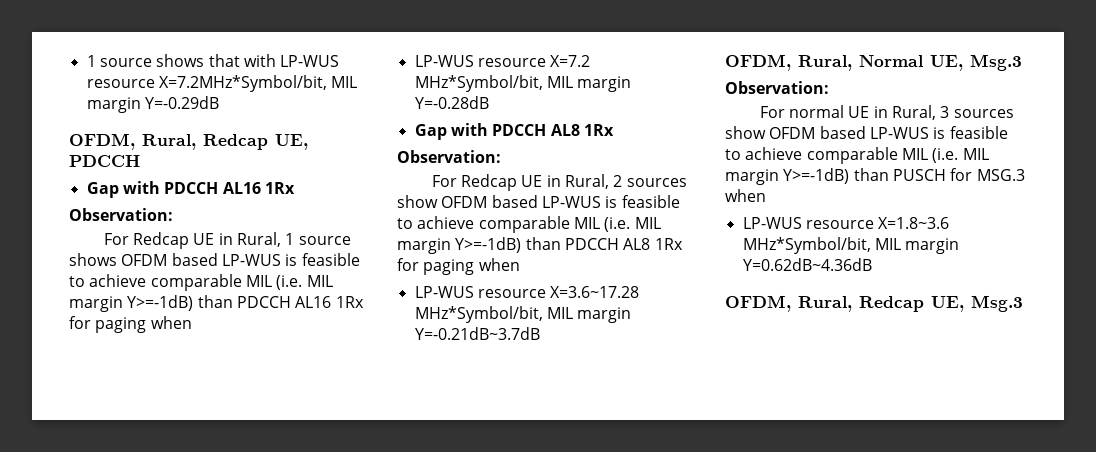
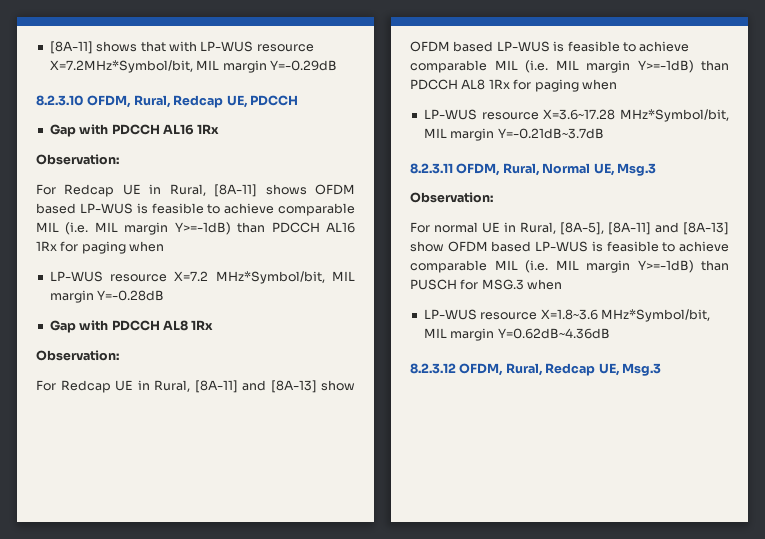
- 1 source shows that with LP-WUS resource X=7.2MHz*Symbol/bit, MIL margin Y=-0.29dB
+ [8A-11] shows that with LP-WUS resource X=7.2MHz*Symbol/bit, MIL margin Y=-0.29dB
- OFDM, Rural, Redcap UE, PDCCH
+ 8.2.3.10 OFDM, Rural, Redcap UE, PDCCH
- For Redcap UE in Rural, 1 source shows OFDM based LP-WUS is feasible to achieve comparable MIL (i.e. MIL margin Y>=-1dB) than PDCCH AL16 1Rx for paging when
+ For Redcap UE in Rural, [8A-11] shows OFDM based LP-WUS is feasible to achieve comparable MIL (i.e. MIL margin Y>=-1dB) than PDCCH AL16 1Rx for paging when
- For Redcap UE in Rural, 2 sources show OFDM based LP-WUS is feasible to achieve comparable MIL (i.e. MIL margin Y>=-1dB) than PDCCH AL8 1Rx for paging when
+ For Redcap UE in Rural, [8A-11] and [8A-13] show OFDM based LP-WUS is feasible to achieve comparable MIL (i.e. MIL margin Y>=-1dB) than PDCCH AL8 1Rx for paging when
- OFDM, Rural, Normal UE, Msg.3
+ 8.2.3.11 OFDM, Rural, Normal UE, Msg.3
- For normal UE in Rural, 3 sources show OFDM based LP-WUS is feasible to achieve comparable MIL (i.e. MIL margin Y>=-1dB) than PUSCH for MSG.3 when
+ For normal UE in Rural, [8A-5], [8A-11] and [8A-13] show OFDM based LP-WUS is feasible to achieve comparable MIL (i.e. MIL margin Y>=-1dB) than PUSCH for MSG.3 when
- OFDM, Rural, Redcap UE, Msg.3
+ 8.2.3.12 OFDM, Rural, Redcap UE, Msg.3

